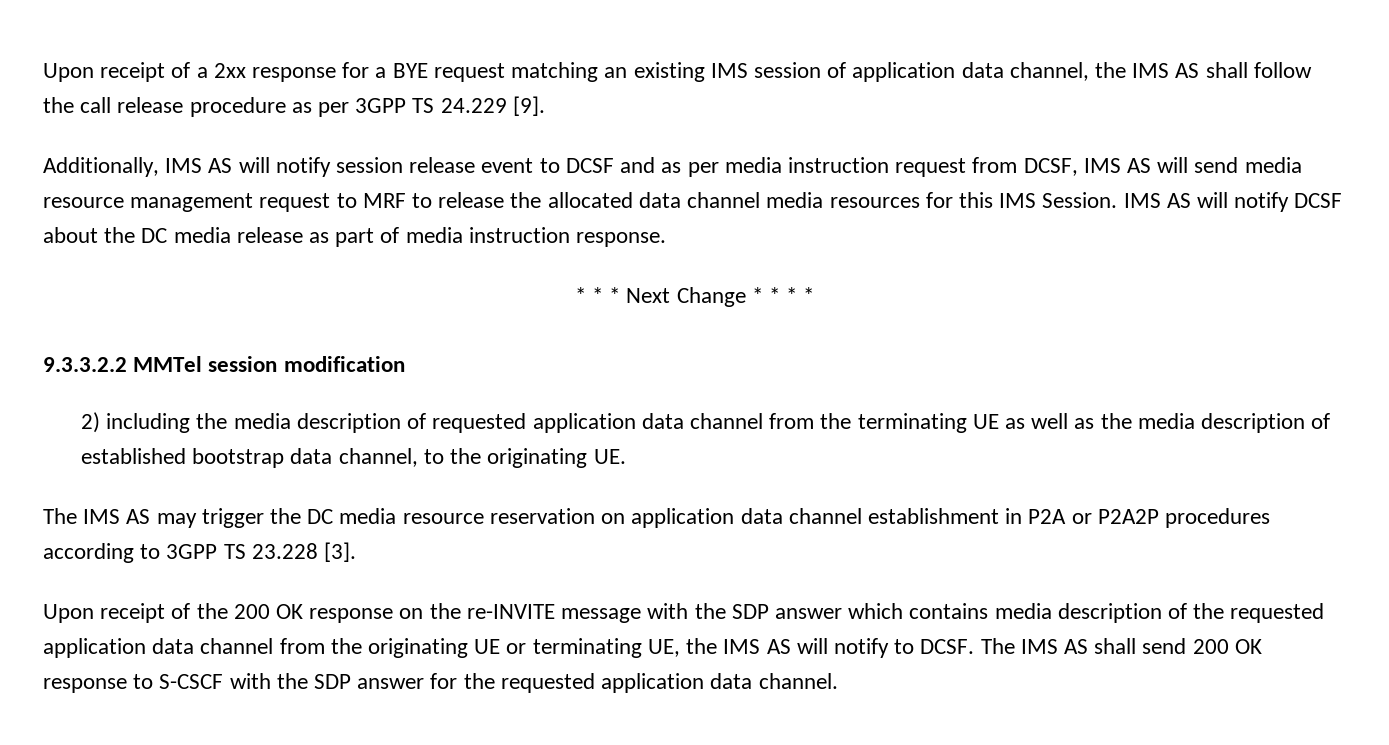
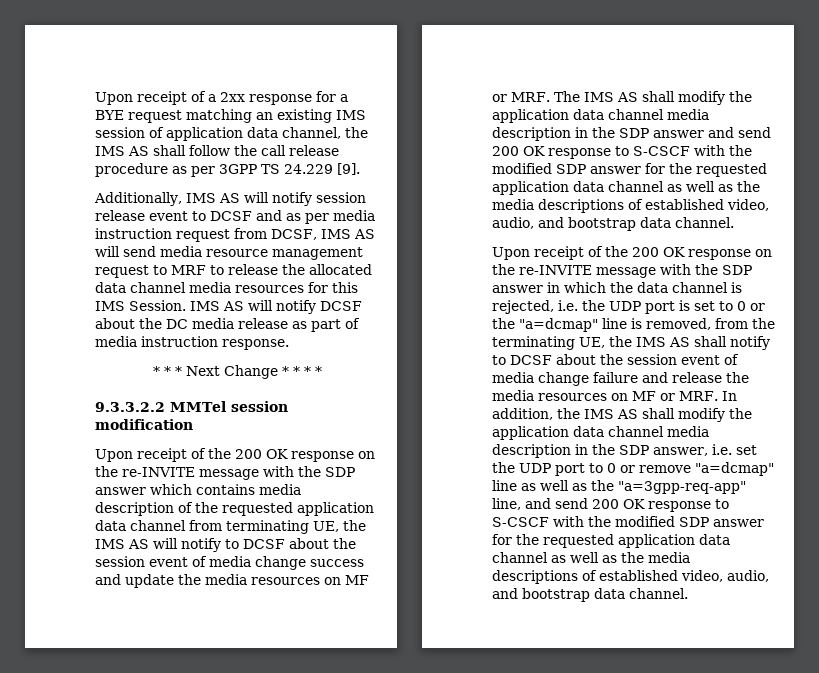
- 2) including the media description of requested application data channel from the terminating UE as well as the media description of established bootstrap data channel, to the originating UE.
- The IMS AS may trigger the DC media resource reservation on application data channel establishment in P2A or P2A2P procedures according to 3GPP TS 23.228 [3].
- Upon receipt of the 200 OK response on the re-INVITE message with the SDP answer which contains media description of the requested application data channel from the originating UE or terminating UE, the IMS AS will notify to DCSF. The IMS AS shall send 200 OK response to S-CSCF with the SDP answer for the requested application data channel.
+ Upon receipt of the 200 OK response on the re-INVITE message with the SDP answer which contains media description of the requested application data channel from terminating UE, the IMS AS will notify to DCSF about the session event of media change success and update the media resources on MF or MRF. The IMS AS shall modify the application data channel media description in the SDP answer and send 200 OK response to S-CSCF with the modified SDP answer for the requested application data channel as well as the media descriptions of established video, audio, and bootstrap data channel.
+ Upon receipt of the 200 OK response on the re-INVITE message with the SDP answer in which the data channel is rejected, i.e. the UDP port is set to 0 or the "a=dcmap" line is removed, from the terminating UE, the IMS AS shall notify to DCSF about the session event of media change failure and release the media resources on MF or MRF. In addition, the IMS AS shall modify the application data channel media description in the SDP answer, i.e. set the UDP port to 0 or remove "a=dcmap" line as well as the "a=3gpp-req-app" line, and send 200 OK response to S-CSCF with the modified SDP answer for the requested application data channel as well as the media descriptions of established video, audio, and bootstrap data channel.

